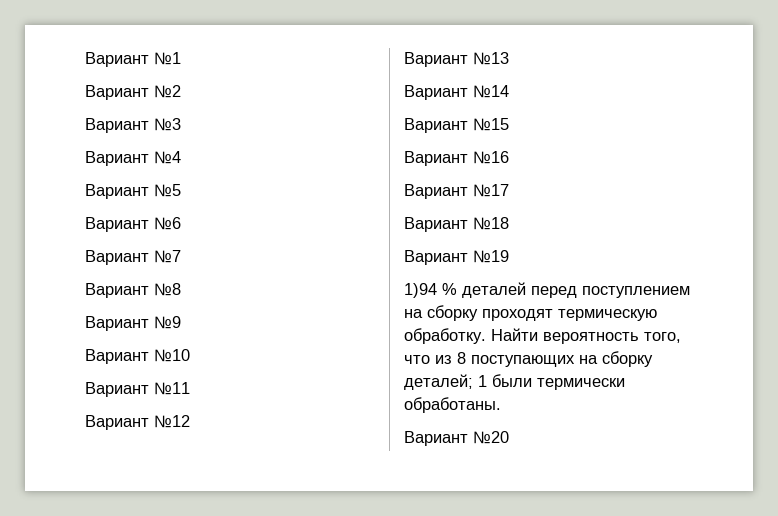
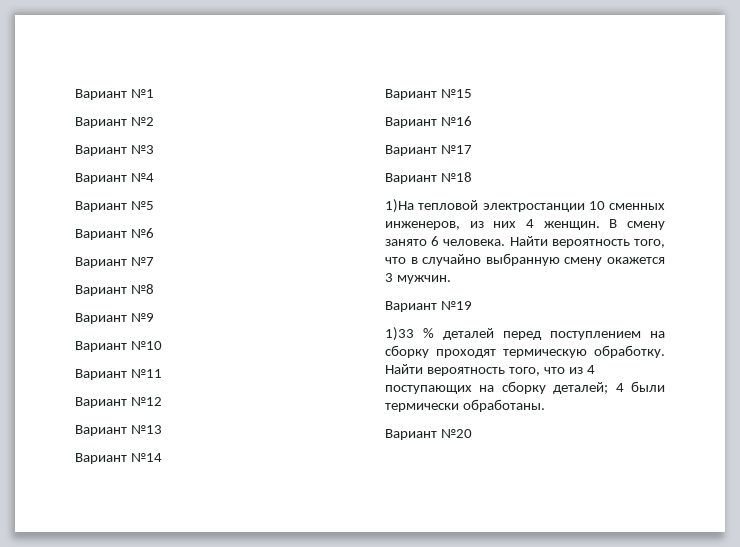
+ 1)На тепловой электростанции 10 сменных инженеров, из них 4 женщин. В смену занято 6 человека. Найти вероятность того, что в случайно выбранную смену окажется 3 мужчин.
- 1)94 % деталей перед поступлением на сборку проходят термическую обработку.
+ 1)33 % деталей перед поступлением на сборку проходят термическую обработку.
- Найти вероятность того, что из 8 поступающих на сборку деталей; 1 были термически обработаны.
+ Найти вероятность того, что из 4 поступающих на сборку деталей; 4 были термически обработаны.

